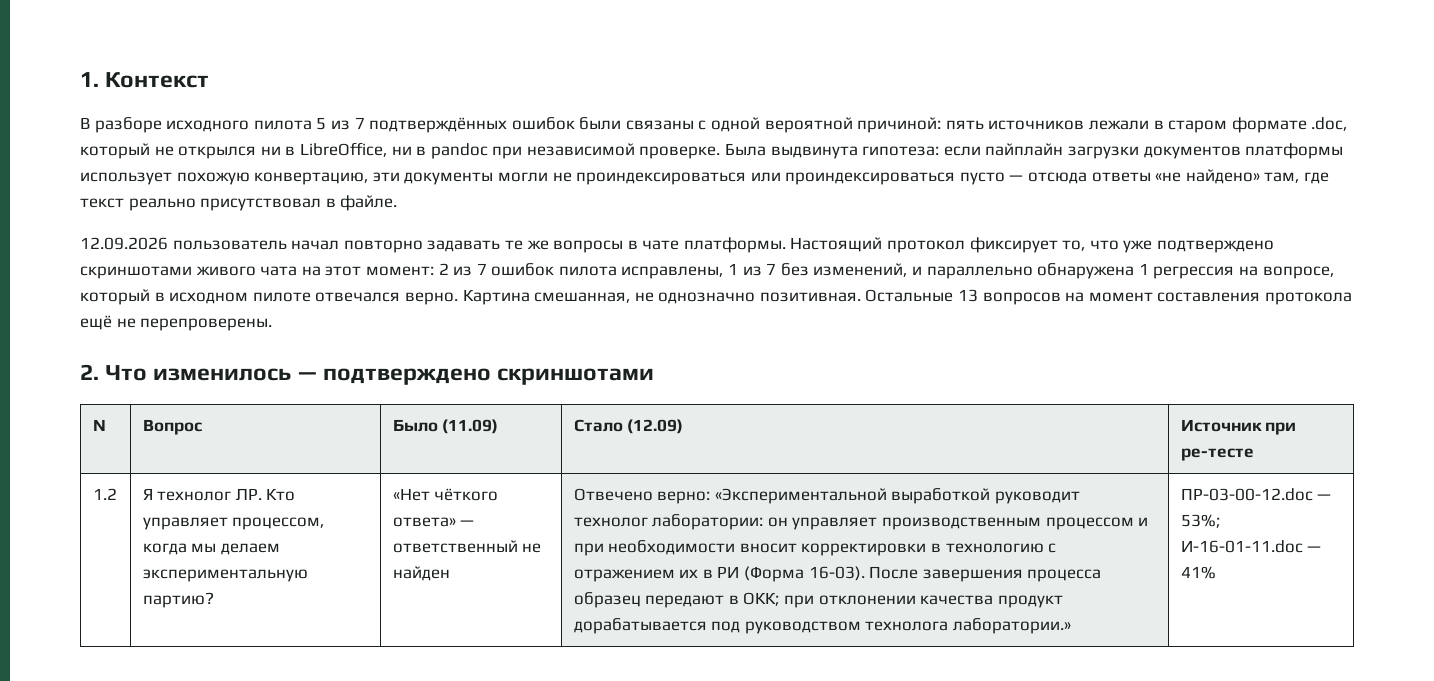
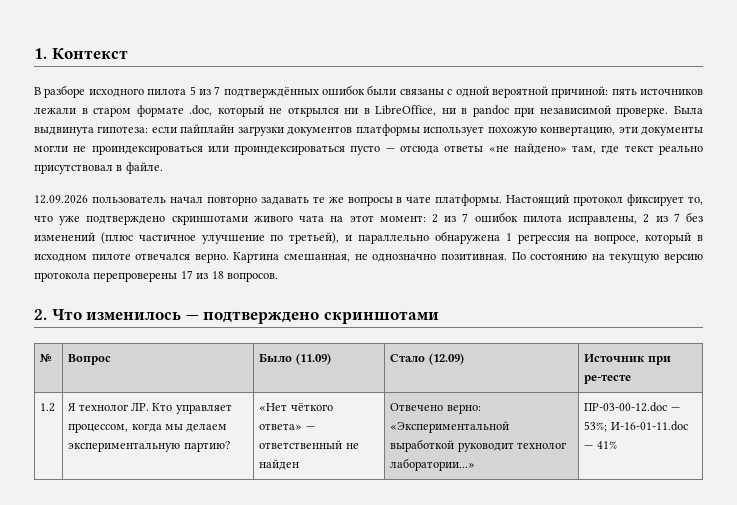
- Настоящий протокол фиксирует то, что уже подтверждено скриншотами живого чата на этот момент: 2 из 7 ошибок пилота исправлены, 1 из 7 без изменений, и параллельно обнаружена 1 регрессия на вопросе, который в исходном пилоте отвечался верно.
+ Настоящий протокол фиксирует то, что уже подтверждено скриншотами живого чата на этот момент: 2 из 7 ошибок пилота исправлены, 2 из 7 без изменений (плюс частичное улучшение по третьей), и параллельно обнаружена 1 регрессия на вопросе, который в исходном пилоте отвечался верно.
- Остальные 13 вопросов на момент составления протокола ещё не перепроверены.
+ По состоянию на текущую версию протокола перепроверены 17 из 18 вопросов.
- Отвечено верно: «Экспериментальной выработкой руководит технолог лаборатории: он управляет производственным процессом и при необходимости вносит корректировки в технологию с отражением их в РИ (Форма 16-03). После завершения процесса образец передают в ОКК; при отклонении качества продукт дорабатывается под руководством технолога лаборатории.»
+ Отвечено верно: «Экспериментальной выработкой руководит технолог лаборатории...»

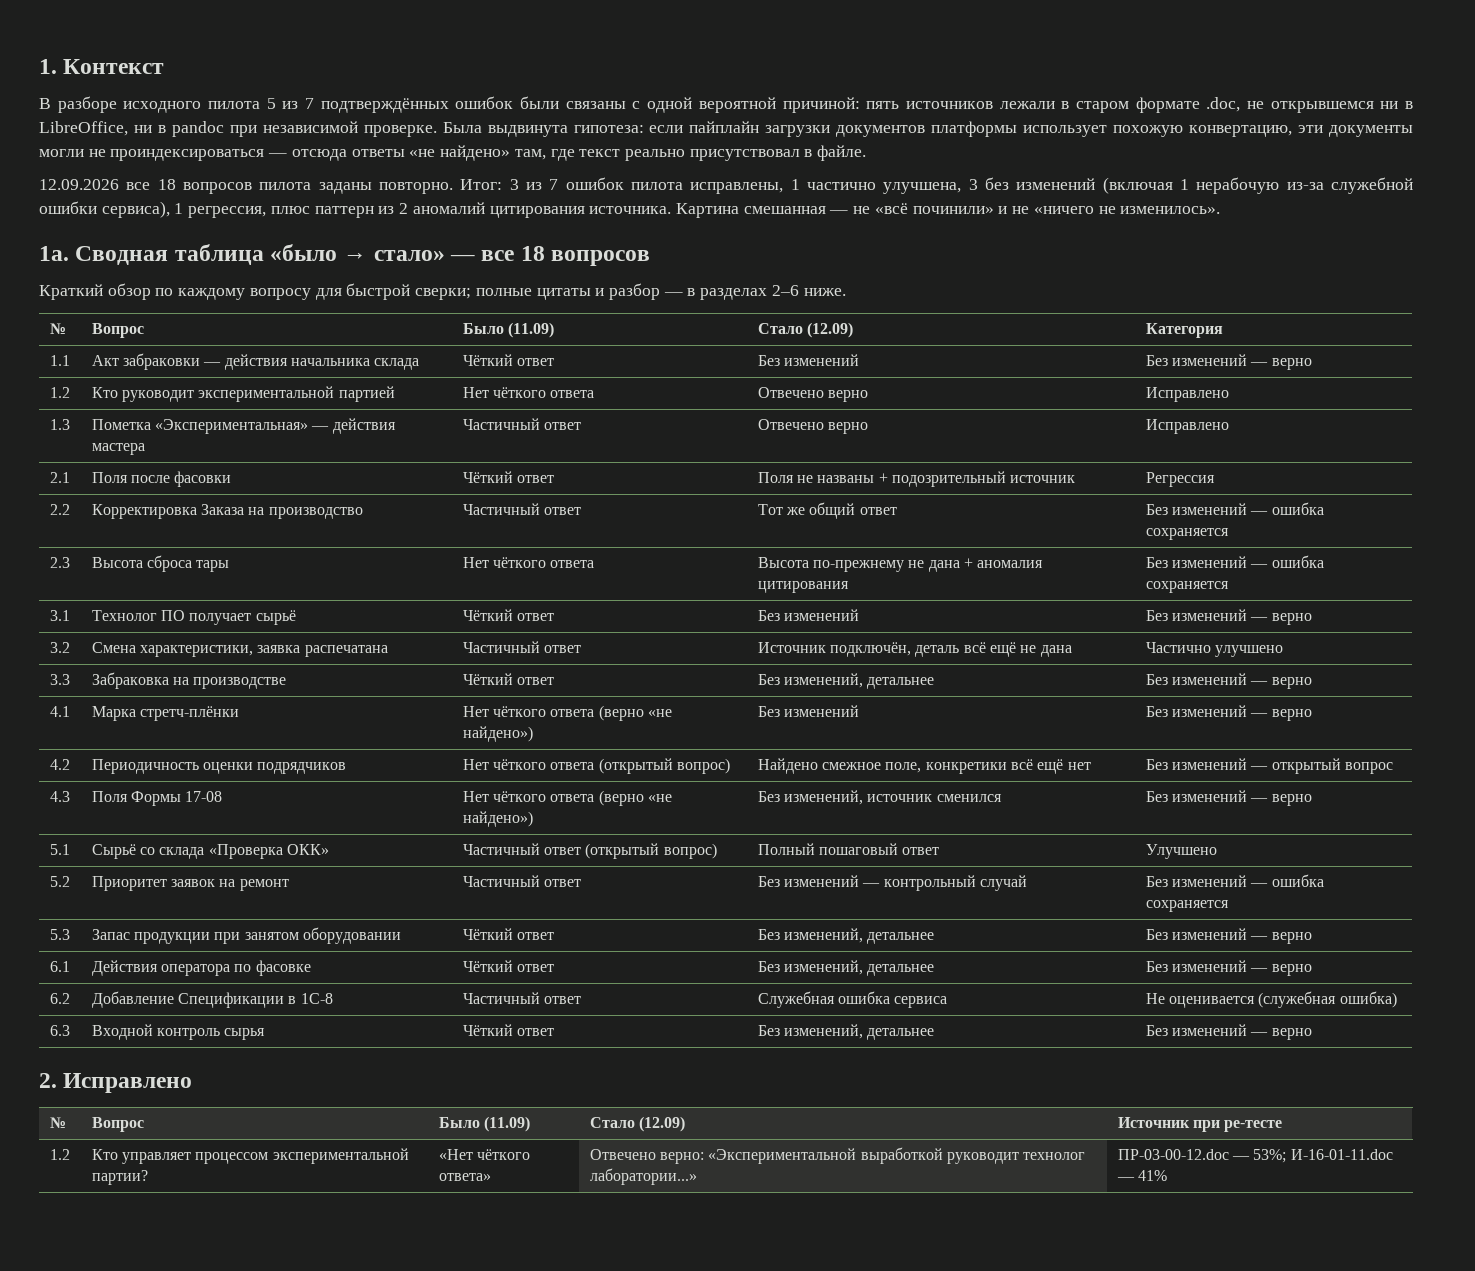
- В разборе исходного пилота 5 из 7 подтверждённых ошибок были связаны с одной вероятной причиной: пять источников лежали в старом формате .doc, который не открылся ни в LibreOffice, ни в pandoc при независимой проверке.
+ В разборе исходного пилота 5 из 7 подтверждённых ошибок были связаны с одной вероятной причиной: пять источников лежали в старом формате .doc, не открывшемся ни в LibreOffice, ни в pandoc при независимой проверке.
- Была выдвинута гипотеза: если пайплайн загрузки документов платформы использует похожую конвертацию, эти документы могли не проиндексироваться или проиндексироваться пусто — отсюда ответы «не найдено» там, где текст реально присутствовал в файле.
+ Была выдвинута гипотеза: если пайплайн загрузки документов платформы использует похожую конвертацию, эти документы могли не проиндексироваться — отсюда ответы «не найдено» там, где текст реально присутствовал в файле.
- 12.09.2026 пользователь начал повторно задавать те же вопросы в чате платформы. Настоящий протокол фиксирует то, что уже подтверждено скриншотами живого чата на этот момент: 2 из 7 ошибок пилота исправлены, 2 из 7 без изменений (плюс частичное улучшение по третьей), и параллельно обнаружена 1 регрессия на вопросе, который в исходном пилоте отвечался верно. Картина смешанная, не однозначно позитивная. По состоянию на текущую версию протокола перепроверены 17 из 18 вопросов.
- 2. Что изменилось — подтверждено скриншотами
+ 12.09.2026 все 18 вопросов пилота заданы повторно. Итог: 3 из 7 ошибок пилота исправлены, 1 частично улучшена, 3 без изменений (включая 1 нерабочую из-за служебной ошибки сервиса), 1 регрессия, плюс паттерн из 2 аномалий цитирования источника. Картина смешанная — не «всё починили» и не «ничего не изменилось».
+ 1a. Сводная таблица «было → стало» — все 18 вопросов
+ Краткий обзор по каждому вопросу для быстрой сверки; полные цитаты и разбор — в разделах 2–6 ниже.
+ № | Вопрос | Было (11.09) | Стало (12.09) | Категория
+ 1.1 | Акт забраковки — действия начальника склада | Чёткий ответ | Без изменений | Без изменений — верно
+ 1.2 | Кто руководит экспериментальной партией | Нет чёткого ответа | Отвечено верно | Исправлено
+ 1.3 | Пометка «Экспериментальная» — действия мастера | Частичный ответ | Отвечено верно | Исправлено
+ 2.1 | Поля после фасовки | Чёткий ответ | Поля не названы + подозрительный источник | Регрессия
+ 2.2 | Корректировка Заказа на производство | Частичный ответ | Тот же общий ответ | Без изменений — ошибка сохраняется
+ 2.3 | Высота сброса тары | Нет чёткого ответа | Высота по-прежнему не дана + аномалия цитирования | Без изменений — ошибка сохраняется
+ 3.1 | Технолог ПО получает сырьё | Чёткий ответ | Без изменений | Без изменений — верно
+ 3.2 | Смена характеристики, заявка распечатана | Частичный ответ | Источник подключён, деталь всё ещё не дана | Частично улучшено
+ 3.3 | Забраковка на производстве | Чёткий ответ | Без изменений, детальнее | Без изменений — верно
+ 4.1 | Марка стретч-плёнки | Нет чёткого ответа (верно «не найдено») | Без изменений | Без изменений — верно
+ 4.2 | Периодичность оценки подрядчиков | Нет чёткого ответа (открытый вопрос) | Найдено смежное поле, конкретики всё ещё нет | Без изменений — открытый вопрос
+ 4.3 | Поля Формы 17-08 | Нет чёткого ответа (верно «не найдено») | Без изменений, источник сменился | Без изменений — верно
+ 5.1 | Сырьё со склада «Проверка ОКК» | Частичный ответ (открытый вопрос) | Полный пошаговый ответ | Улучшено
+ 5.2 | Приоритет заявок на ремонт | Частичный ответ | Без изменений — контрольный случай | Без изменений — ошибка сохраняется
+ 5.3 | Запас продукции при занятом оборудовании | Чёткий ответ | Без изменений, детальнее | Без изменений — верно
+ 6.1 | Действия оператора по фасовке | Чёткий ответ | Без изменений, детальнее | Без изменений — верно
+ 6.2 | Добавление Спецификации в 1С-8 | Частичный ответ | Служебная ошибка сервиса | Не оценивается (служебная ошибка)
+ 6.3 | Входной контроль сырья | Чёткий ответ | Без изменений, детальнее | Без изменений — верно
+ 2. Исправлено
- 1.2 | Я технолог ЛР. Кто управляет процессом, когда мы делаем экспериментальную партию? | «Нет чёткого ответа» — ответственный не найден | Отвечено верно: «Экспериментальной выработкой руководит технолог лаборатории...» | ПР-03-00-12.doc — 53%; И-16-01-11.doc — 41%
+ 1.2 | Кто управляет процессом экспериментальной партии? | «Нет чёткого ответа» | Отвечено верно: «Экспериментальной выработкой руководит технолог лаборатории...» | ПР-03-00-12.doc — 53%; И-16-01-11.doc — 41%

